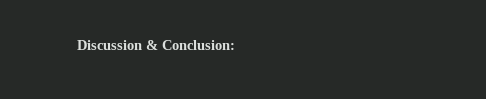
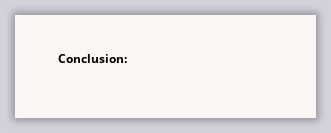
- Discussion & Conclusion:
+ Conclusion:

